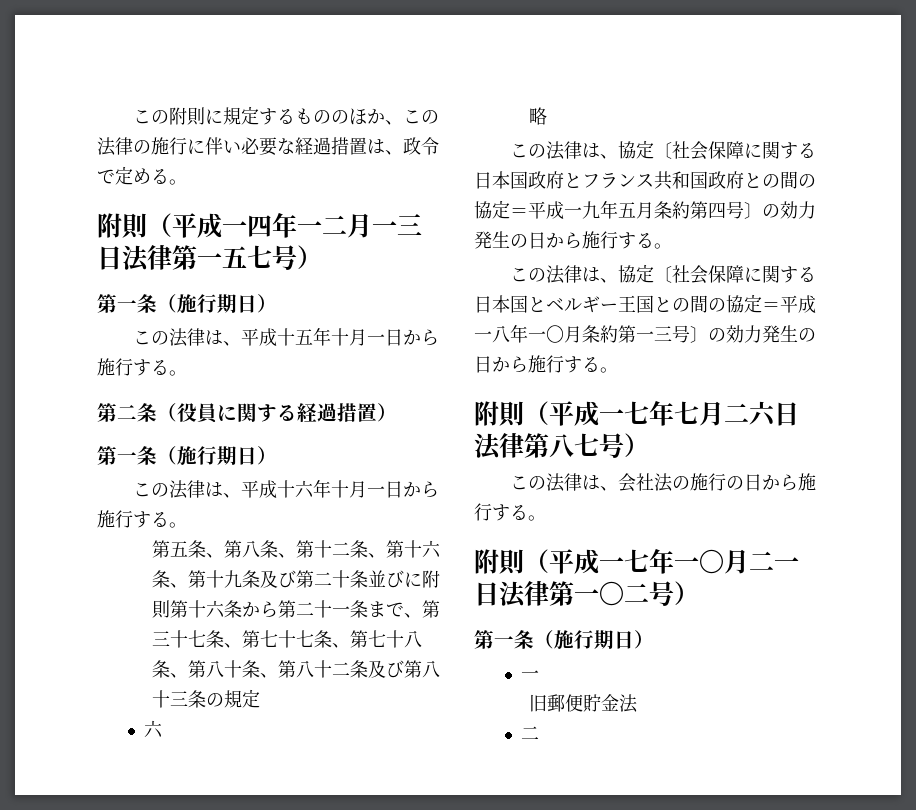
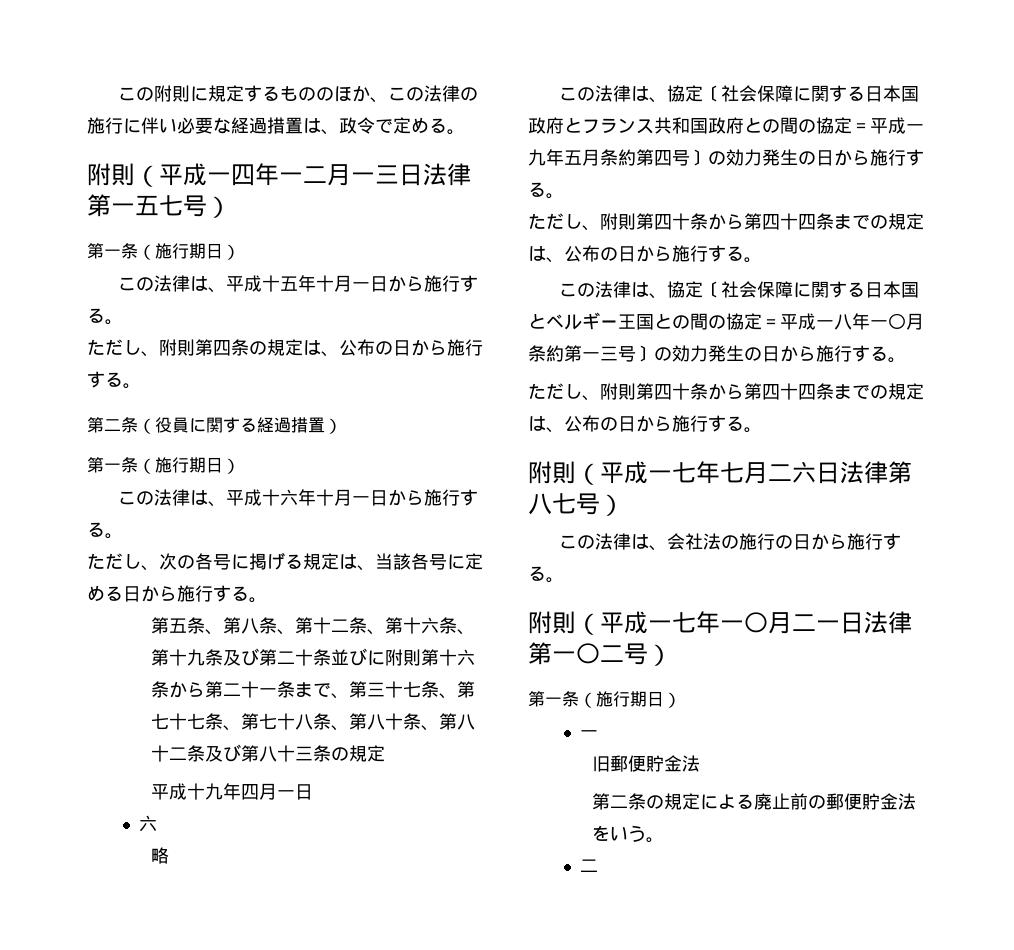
+ ただし、附則第四条の規定は、公布の日から施行する。
+ ただし、次の各号に掲げる規定は、当該各号に定める日から施行する。
+ 平成十九年四月一日
  この法律は、協定〔社会保障に関する日本国政府とフランス共和国政府との間の協定＝平成一九年五月条約第四号〕の効力発生の日から施行する。
+ ただし、附則第四十条から第四十四条までの規定は、公布の日から施行する。
  この法律は、協定〔社会保障に関する日本国とベルギー王国との間の協定＝平成一八年一〇月条約第一三号〕の効力発生の日から施行する。
+ ただし、附則第四十条から第四十四条までの規定は、公布の日から施行する。
+ 第二条の規定による廃止前の郵便貯金法をいう。

